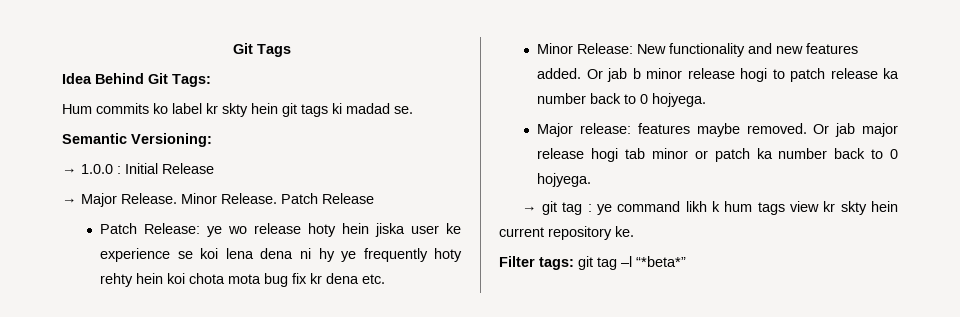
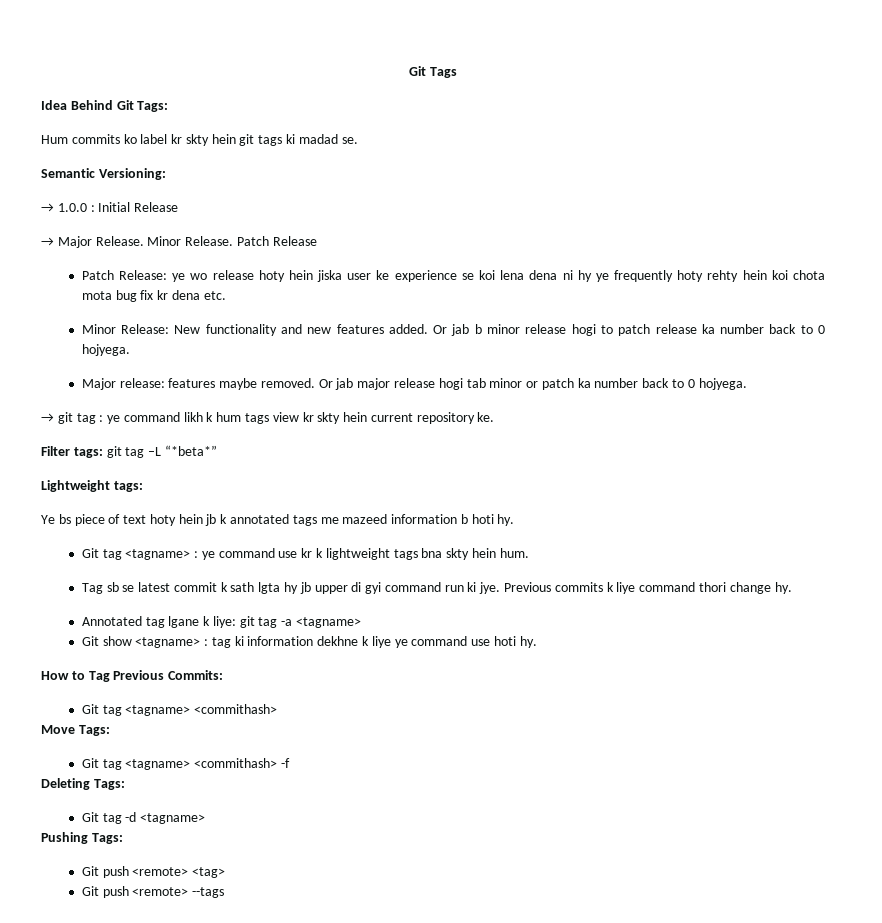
- Filter tags: git tag –l “*beta*”
+ Filter tags: git tag –L “*beta*”
+ Lightweight tags:
+ Ye bs piece of text hoty hein jb k annotated tags me mazeed information b hoti hy.
+ Git tag <tagname> : ye command use kr k lightweight tags bna skty hein hum.
+ Tag sb se latest commit k sath lgta hy jb upper di gyi command run ki jye. Previous commits k liye command thori change hy.
+ Annotated tag lgane k liye: git tag -a <tagname>
+ Git show <tagname> : tag ki information dekhne k liye ye command use hoti hy.
+ How to Tag Previous Commits:
+ Git tag <tagname> <commithash>
+ Move Tags:
+ Git tag <tagname> <commithash> -f
+ Deleting Tags:
+ Git tag -d <tagname>
+ Pushing Tags:
+ Git push <remote> <tag>
+ Git push <remote> --tags

